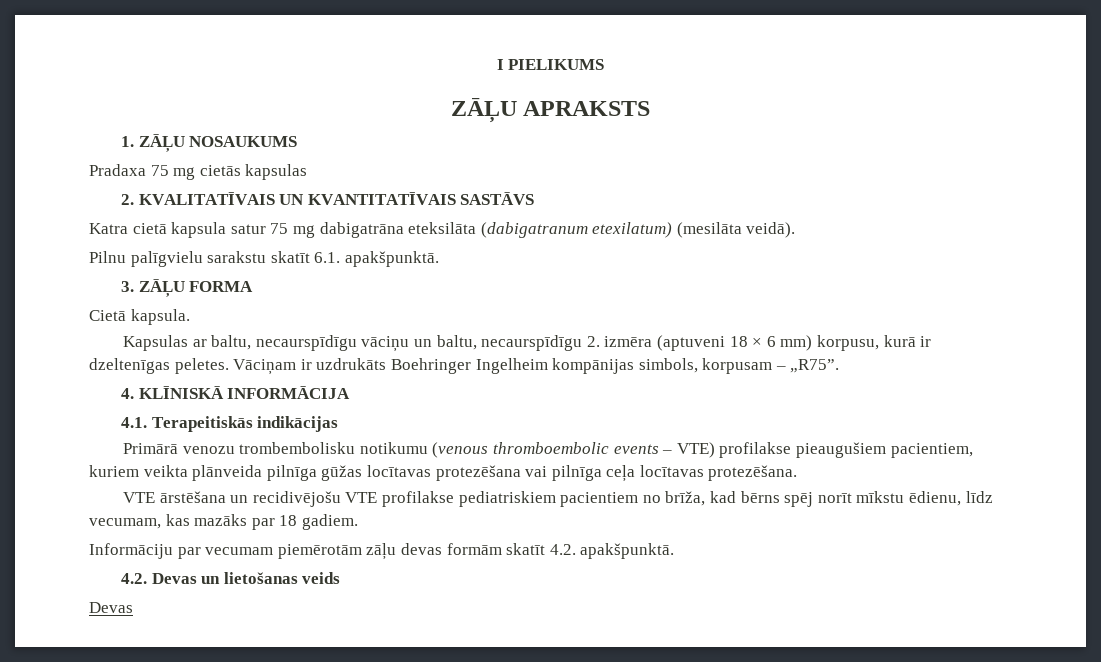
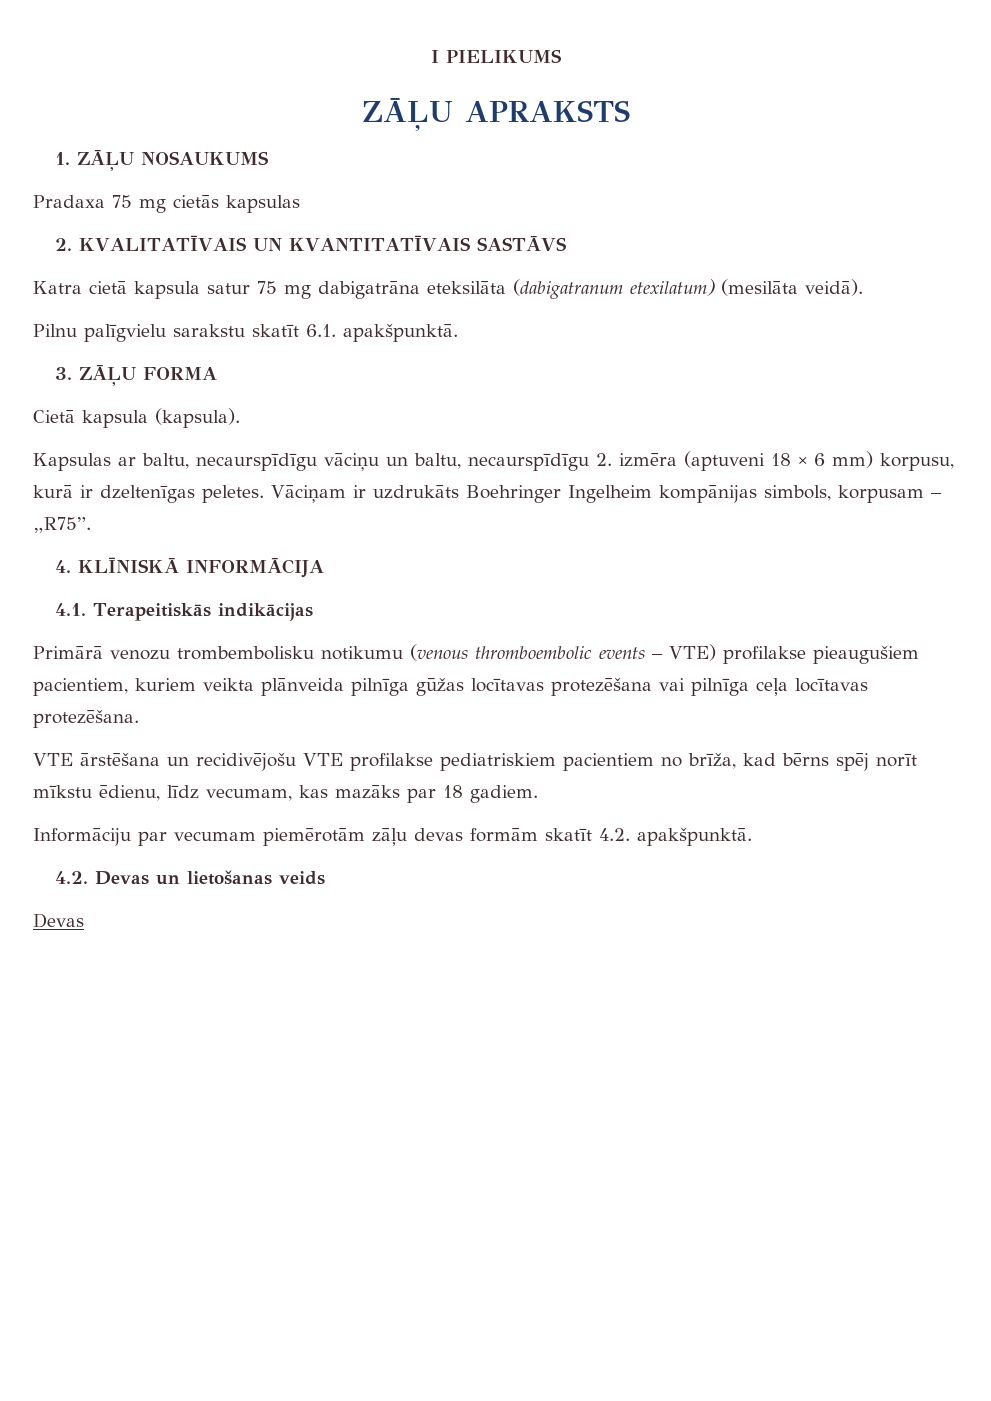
- Cietā kapsula.
+ Cietā kapsula (kapsula).

